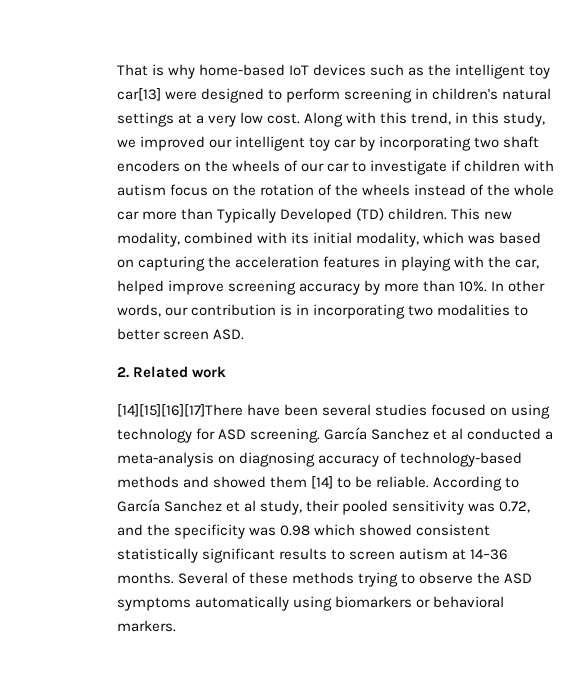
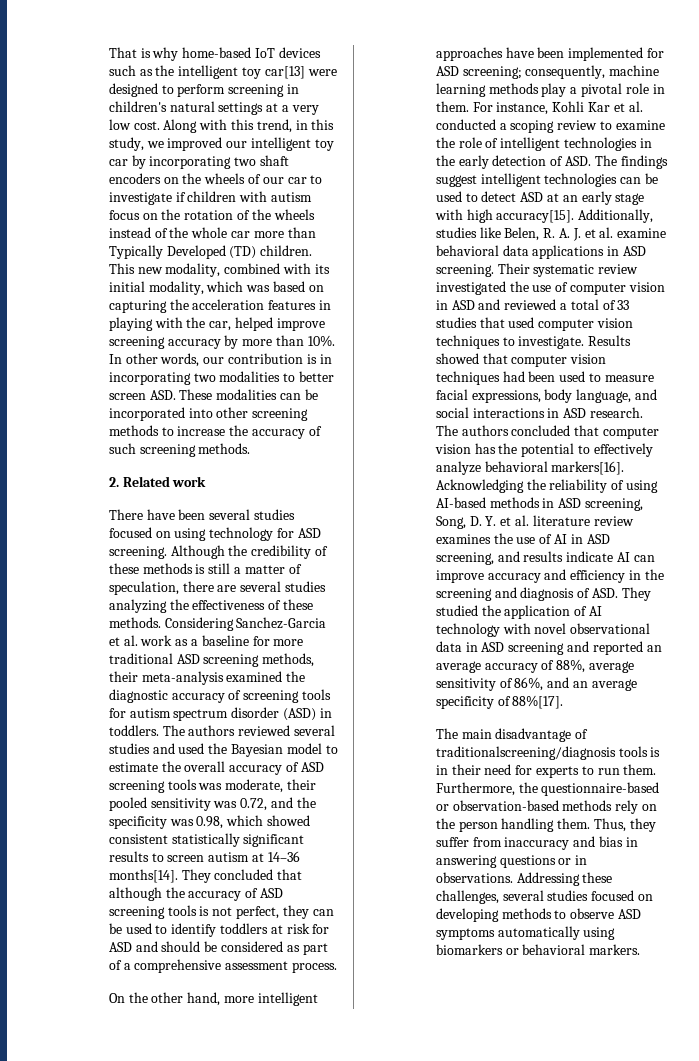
- In other words, our contribution is in incorporating two modalities to better screen ASD.
+ In other words, our contribution is in incorporating two modalities to better screen ASD. These modalities can be incorporated into other screening methods to increase the accuracy of such screening methods.
- [14][15][16][17]There have been several studies focused on using technology for ASD screening.
+ There have been several studies focused on using technology for ASD screening.
- García Sanchez et al conducted a meta-analysis on diagnosing accuracy of technology-based methods and showed them [14] to be reliable. According to García Sanchez et al study, their pooled sensitivity was 0.72, and the specificity was 0.98 which showed consistent statistically significant results to screen autism at 14–36 months. Several of these methods trying to observe the ASD symptoms automatically using biomarkers or behavioral markers.
+ Although the credibility of these methods is still a matter of speculation, there are several studies analyzing the effectiveness of these methods. Considering Sanchez-Garcia et al. work as a baseline for more traditional ASD screening methods, their meta-analysis examined the diagnostic accuracy of screening tools for autism spectrum disorder (ASD) in toddlers. The authors reviewed several studies and used the Bayesian model to estimate the overall accuracy of ASD screening tools was moderate, their pooled sensitivity was 0.72, and the specificity was 0.98, which showed consistent statistically significant results to screen autism at 14–36 months[14]. They concluded that although the accuracy of ASD screening tools is not perfect, they can be used to identify toddlers at risk for ASD and should be considered as part of a comprehensive assessment process.
+ On the other hand, more intelligent approaches have been implemented for ASD screening; consequently, machine learning methods play a pivotal role in them. For instance, Kohli Kar et al. conducted a scoping review to examine the role of intelligent technologies in the early detection of ASD. The findings suggest intelligent technologies can be used to detect ASD at an early stage with high accuracy[15]. Additionally, studies like Belen, R. A. J. et al. examine behavioral data applications in ASD screening. Their systematic review investigated the use of computer vision in ASD and reviewed a total of 33 studies that used computer vision techniques to investigate. Results showed that computer vision techniques had been used to measure facial expressions, body language, and social interactions in ASD research. The authors concluded that computer vision has the potential to effectively analyze behavioral markers[16]. Acknowledging the reliability of using AI-based methods in ASD screening, Song, D. Y. et al. literature review examines the use of AI in ASD screening, and results indicate AI can improve accuracy and efficiency in the screening and diagnosis of ASD. They studied the application of AI technology with novel observational data in ASD screening and reported an average accuracy of 88%, average sensitivity of 86%, and an average specificity of 88%[17].
+ The main disadvantage of traditionalscreening/diagnosis tools is in their need for experts to run them. Furthermore, the questionnaire-based or observation-based methods rely on the person handling them. Thus, they suffer from inaccuracy and bias in answering questions or in observations. Addressing these challenges, several studies focused on developing methods to observe ASD symptoms automatically using biomarkers or behavioral markers.

